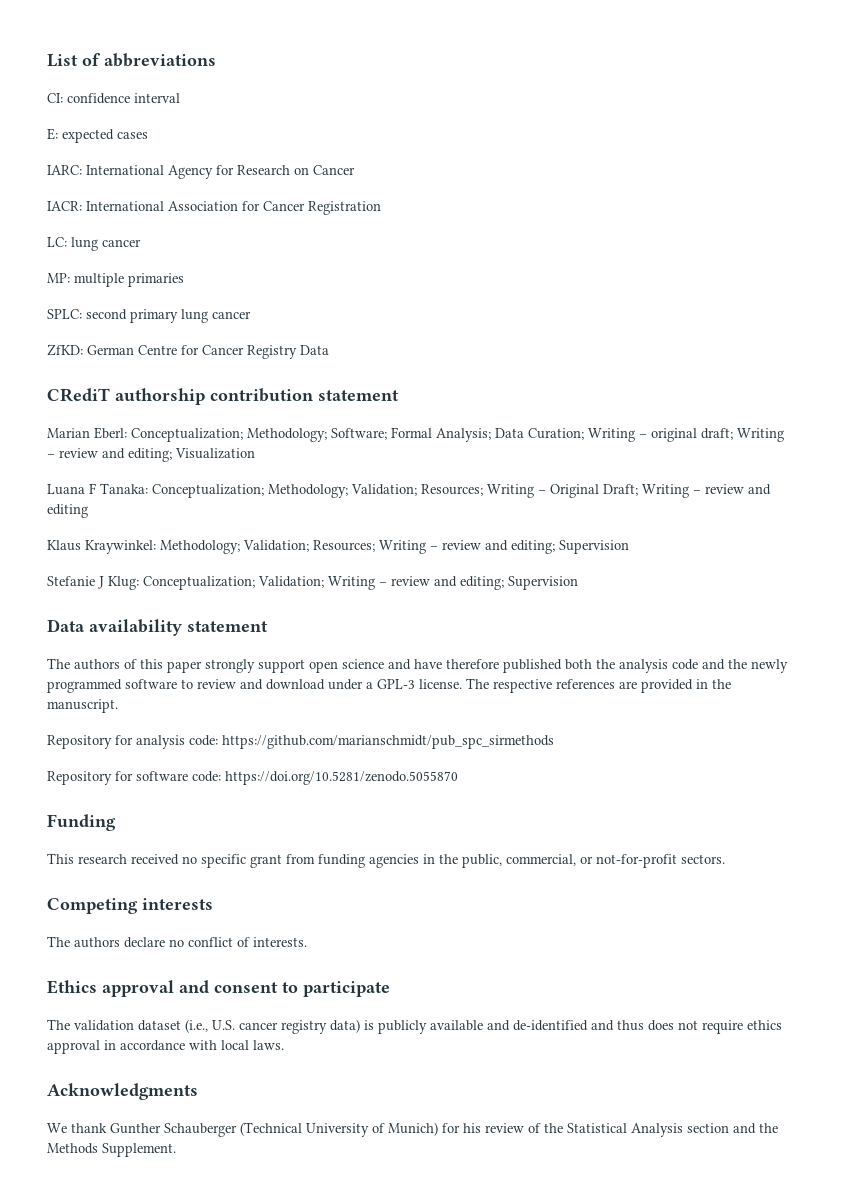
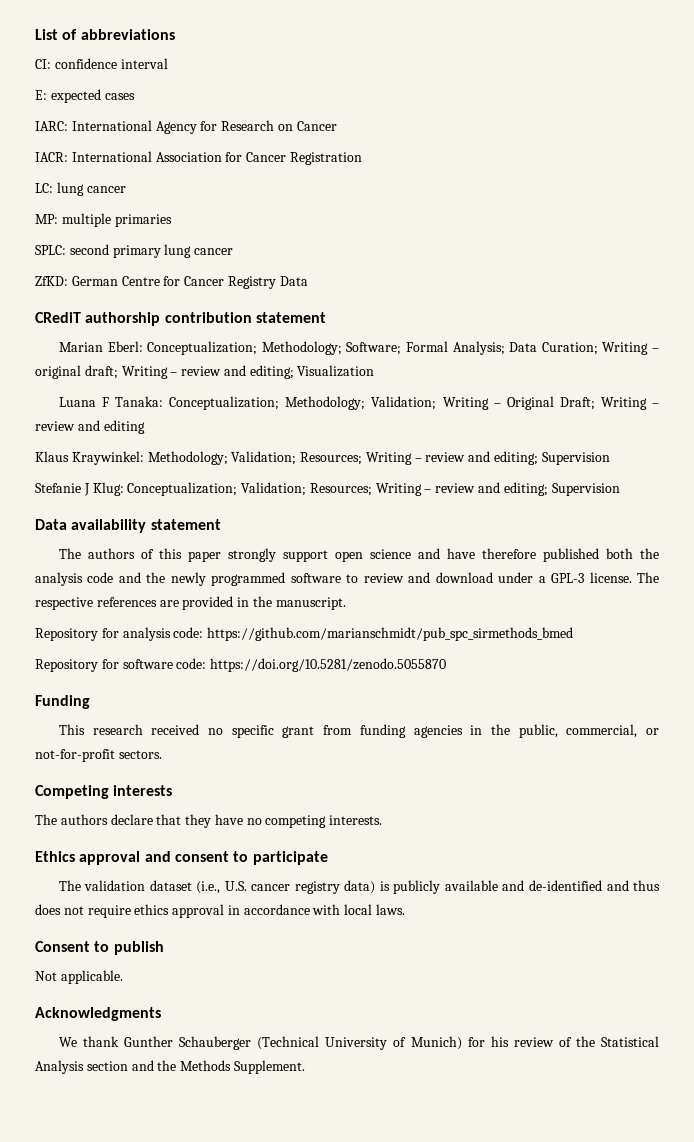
- Luana F Tanaka: Conceptualization; Methodology; Validation; Resources; Writing – Original Draft; Writing – review and editing
+ Luana F Tanaka: Conceptualization; Methodology; Validation; Writing – Original Draft; Writing – review and editing
- Stefanie J Klug: Conceptualization; Validation; Writing – review and editing; Supervision
+ Stefanie J Klug: Conceptualization; Validation; Resources; Writing – review and editing; Supervision
- Repository for analysis code: https://github.com/marianschmidt/pub_spc_sirmethods
+ Repository for analysis code: https://github.com/marianschmidt/pub_spc_sirmethods_bmed
- The authors declare no conflict of interests.
+ The authors declare that they have no competing interests.
+ Consent to publish
+ Not applicable.

